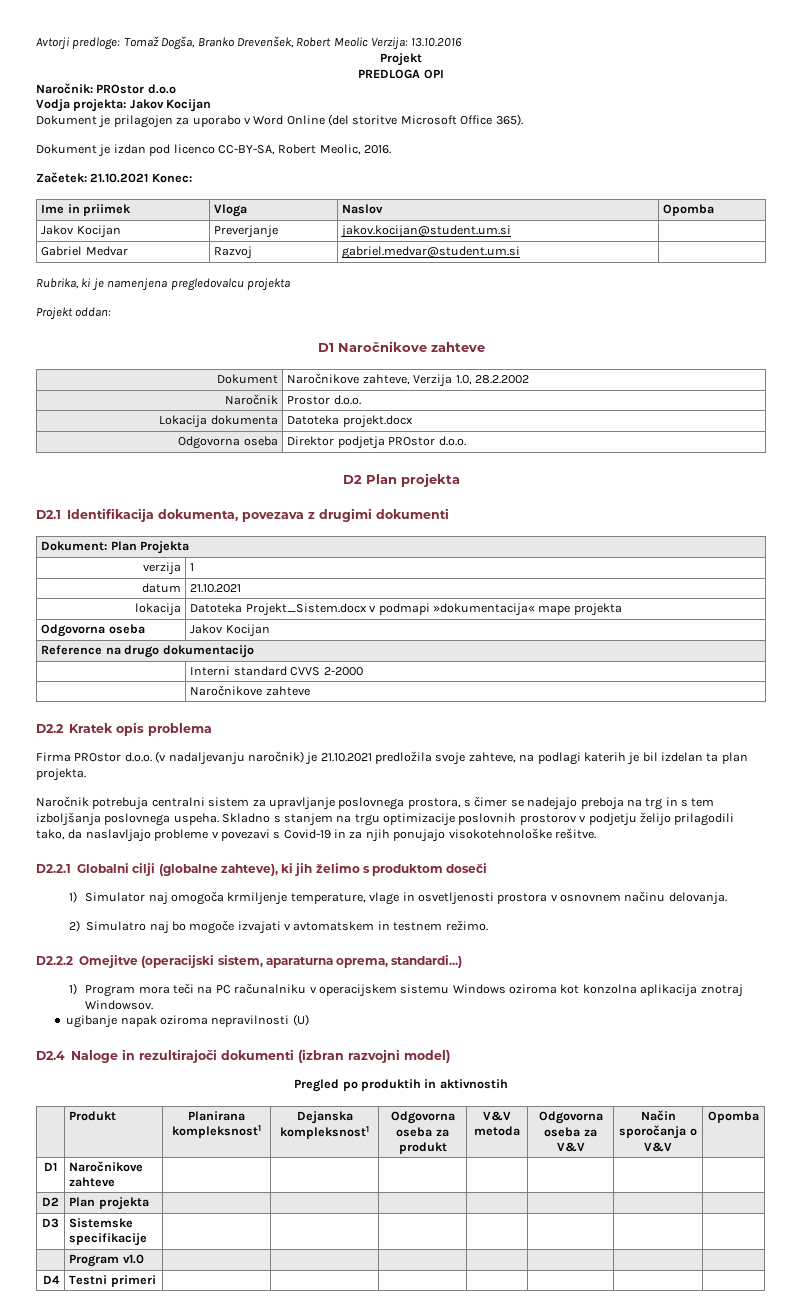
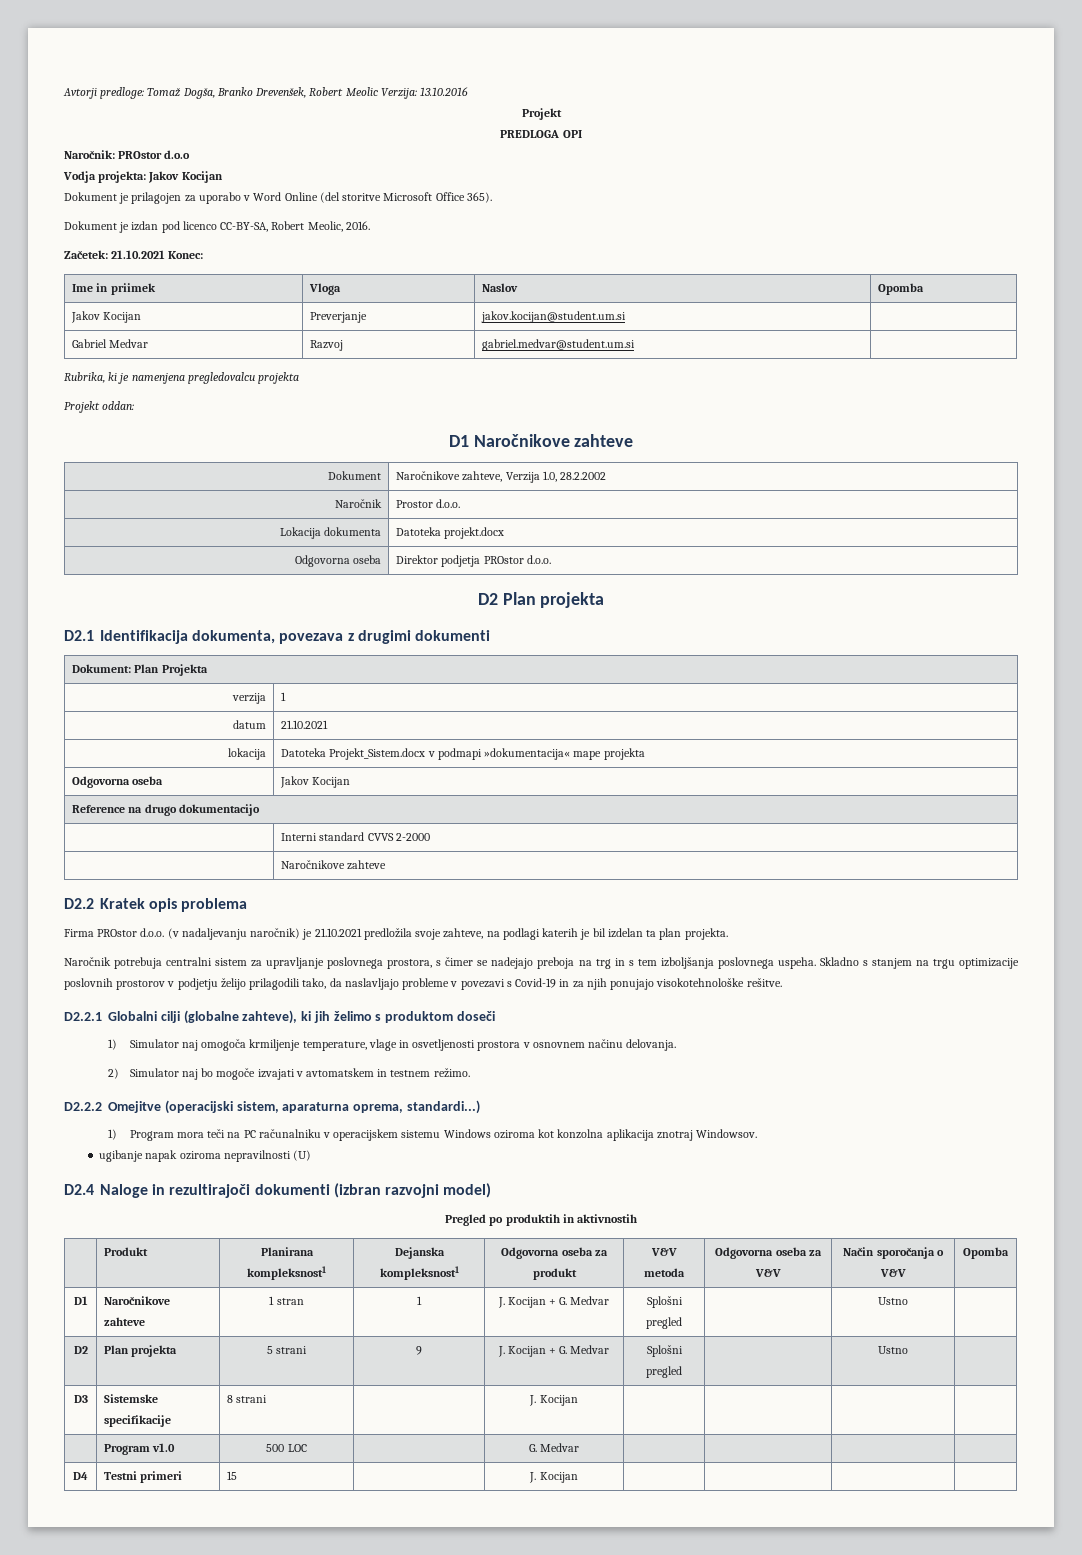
- 2) Simulatro naj bo mogoče izvajati v avtomatskem in testnem režimo.
+ 2) Simulator naj bo mogoče izvajati v avtomatskem in testnem režimo.
- D1 | Naročnikove zahteve | | | | | | |
- D2 | Plan projekta | | | | | | |
- D3 | Sistemske specifikacije | | | | | | |
- | Program v1.0 | | | | | | |
+ D1 | Naročnikove zahteve | 1 stran | 1 | J. Kocijan + G. Medvar | Splošni pregled | | Ustno |
+ D2 | Plan projekta | 5 strani | 9 | J. Kocijan + G. Medvar | Splošni pregled | | Ustno |
+ D3 | Sistemske specifikacije | 8 strani | | J. Kocijan | | | |
+ | Program v1.0 | 500 LOC | | G. Medvar | | | |
- D4 | Testni primeri | | | | | | |
+ D4 | Testni primeri | 15 | | J. Kocijan | | | |

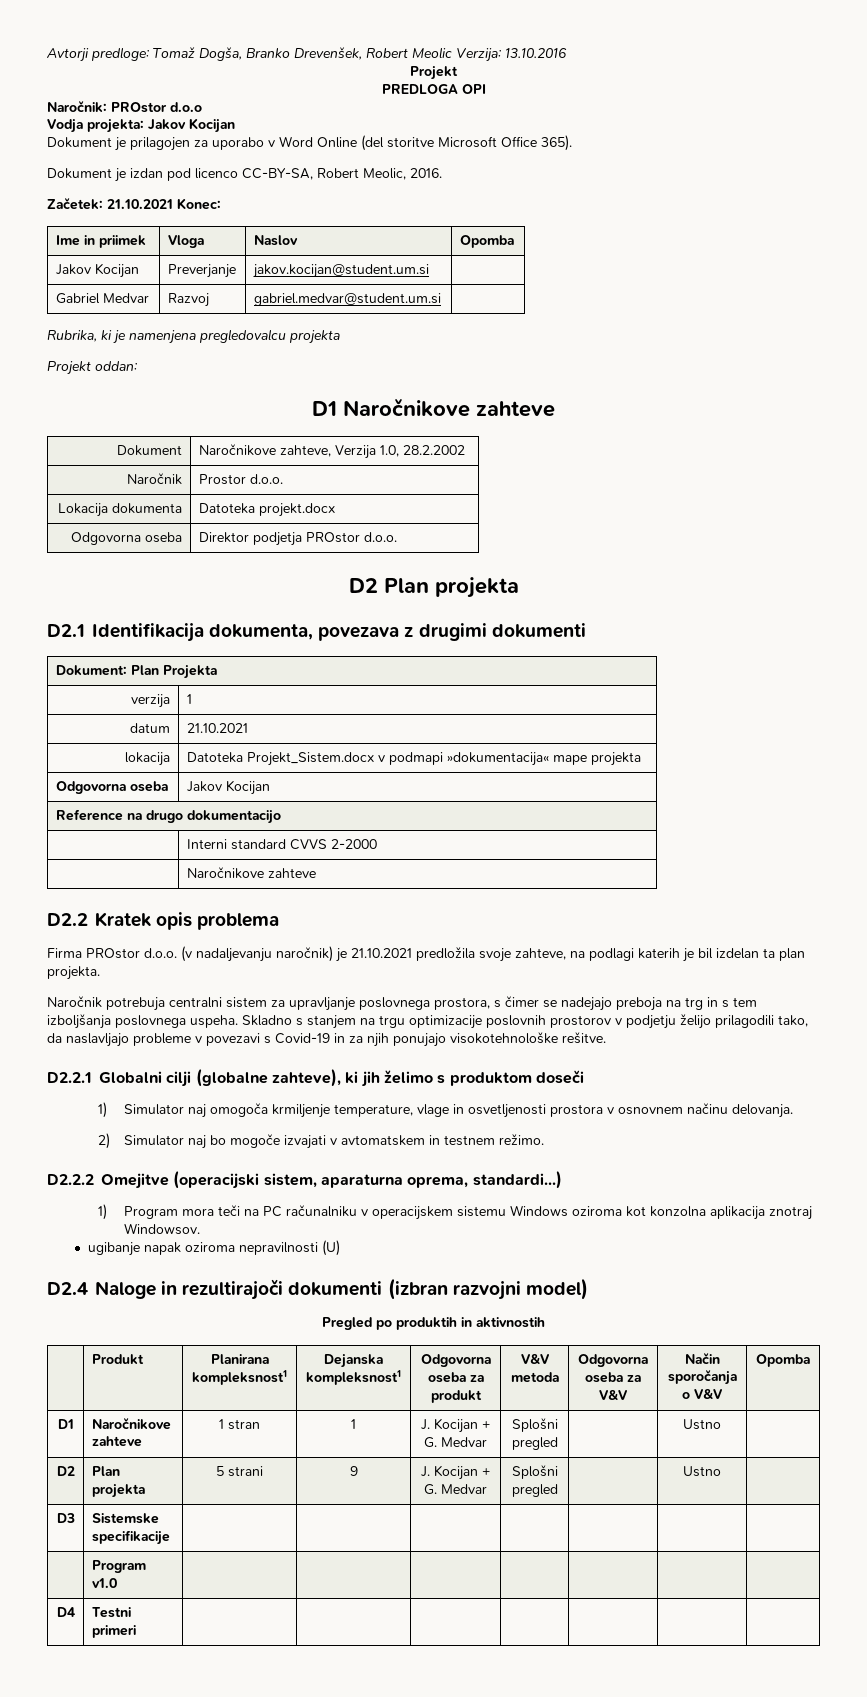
- D3 | Sistemske specifikacije | 8 strani | | J. Kocijan | | | |
- | Program v1.0 | 500 LOC | | G. Medvar | | | |
+ D3 | Sistemske specifikacije | | | | | | |
+ | Program v1.0 | | | | | | |
- D4 | Testni primeri | 15 | | J. Kocijan | | | |
+ D4 | Testni primeri | | | | | | |

